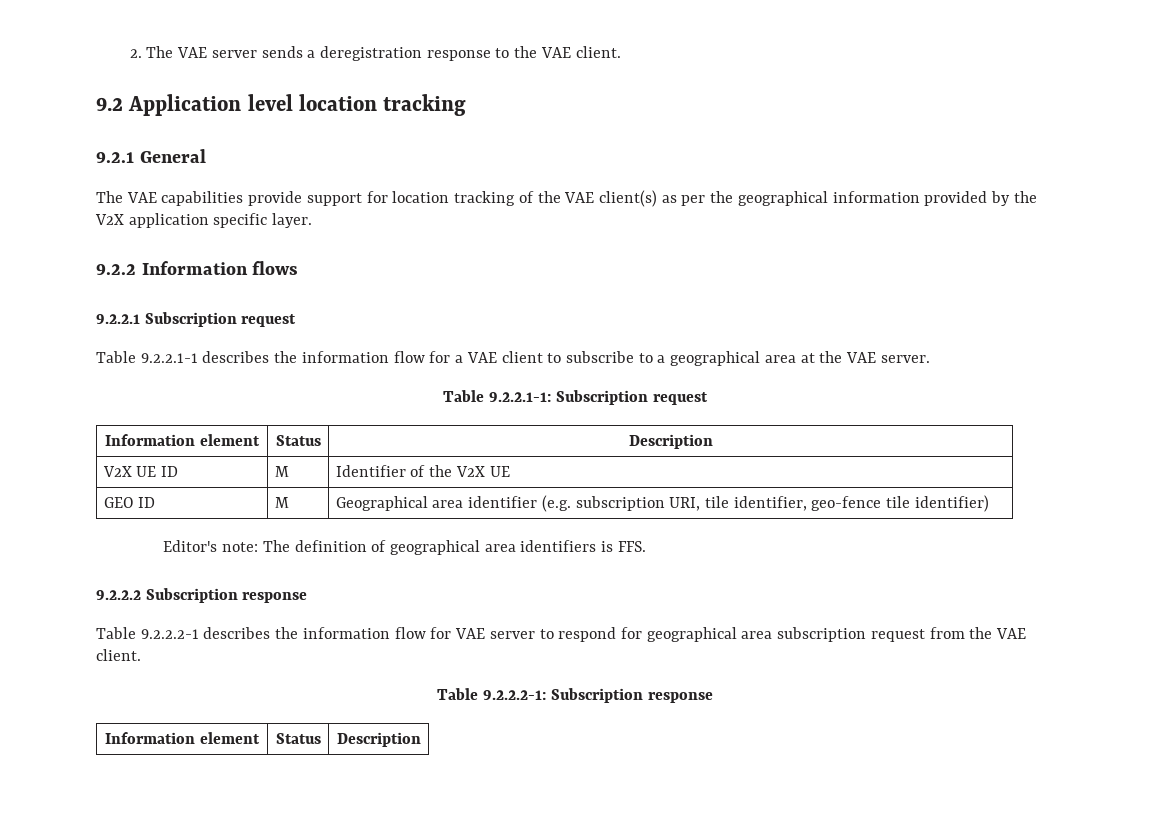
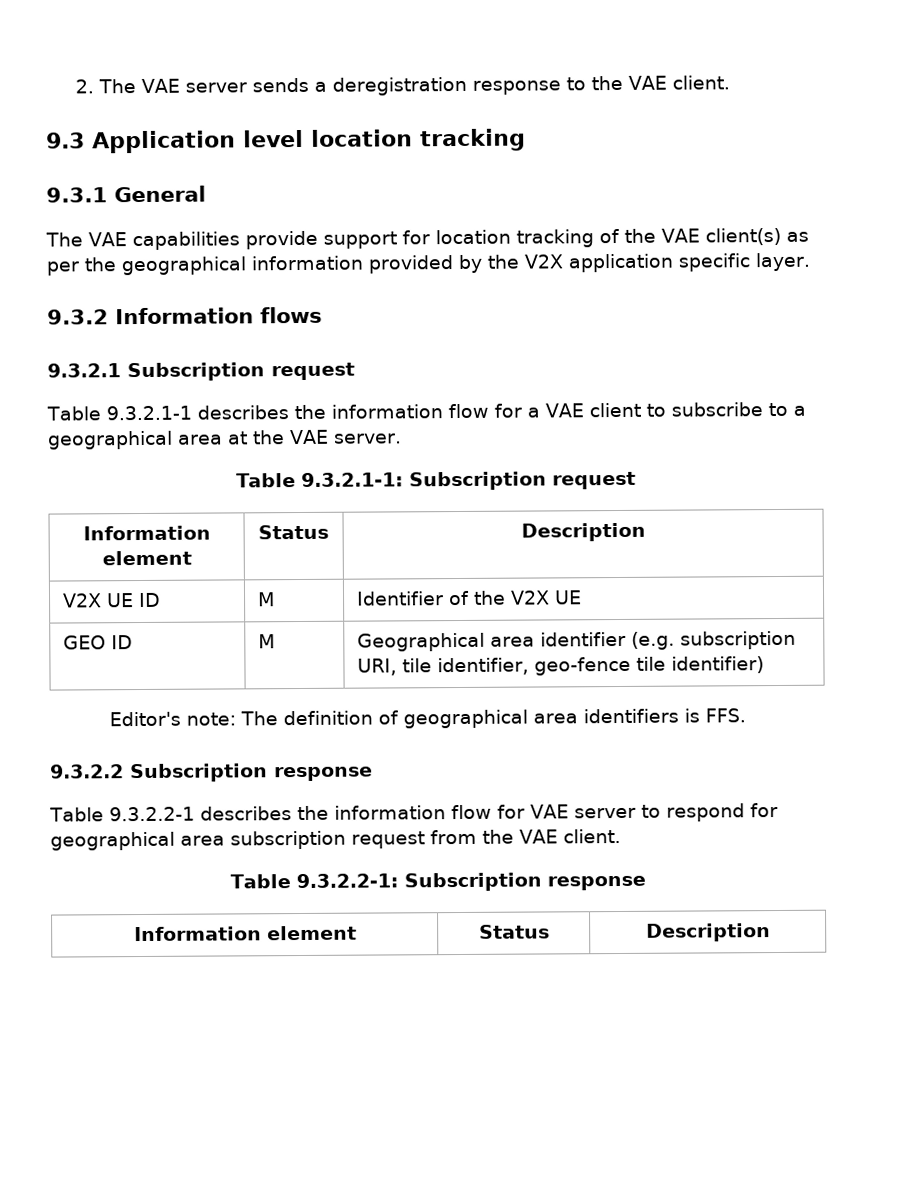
- 9.2 Application level location tracking
+ 9.3 Application level location tracking
- 9.2.1 General
+ 9.3.1 General
- 9.2.2 Information flows
+ 9.3.2 Information flows
- 9.2.2.1 Subscription request
+ 9.3.2.1 Subscription request
- Table 9.2.2.1-1 describes the information flow for a VAE client to subscribe to a geographical area at the VAE server.
+ Table 9.3.2.1-1 describes the information flow for a VAE client to subscribe to a geographical area at the VAE server.
- Table 9.2.2.1-1: Subscription request
+ Table 9.3.2.1-1: Subscription request
- 9.2.2.2 Subscription response
+ 9.3.2.2 Subscription response
- Table 9.2.2.2-1 describes the information flow for VAE server to respond for geographical area subscription request from the VAE client.
+ Table 9.3.2.2-1 describes the information flow for VAE server to respond for geographical area subscription request from the VAE client.
- Table 9.2.2.2-1: Subscription response
+ Table 9.3.2.2-1: Subscription response

